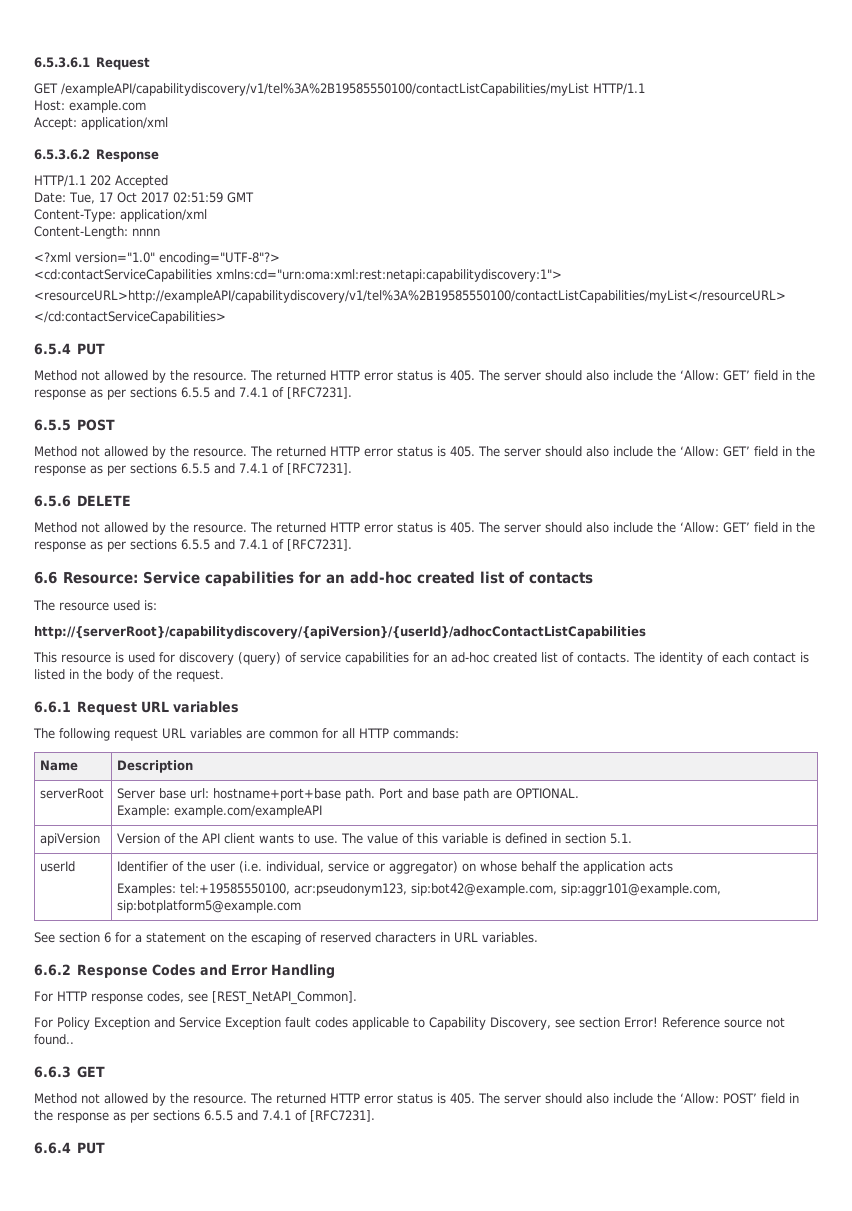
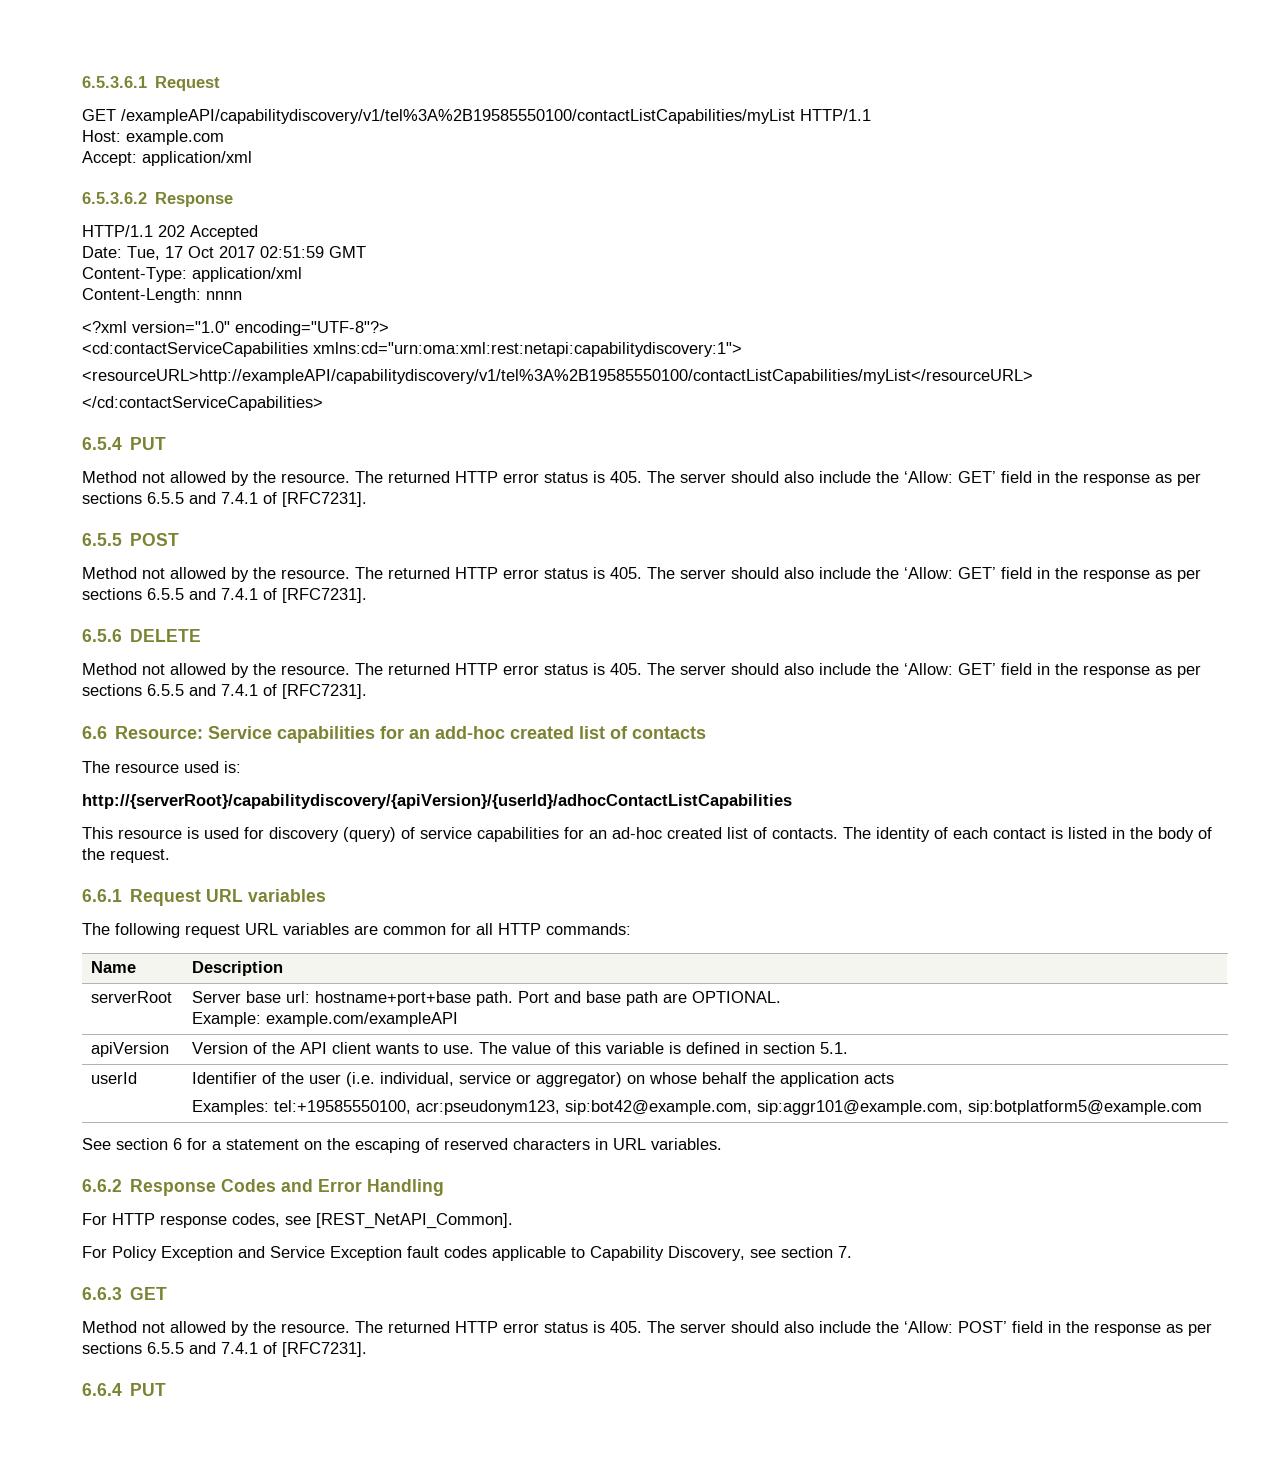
- For Policy Exception and Service Exception fault codes applicable to Capability Discovery, see section Error! Reference source not found..
+ For Policy Exception and Service Exception fault codes applicable to Capability Discovery, see section 7.

